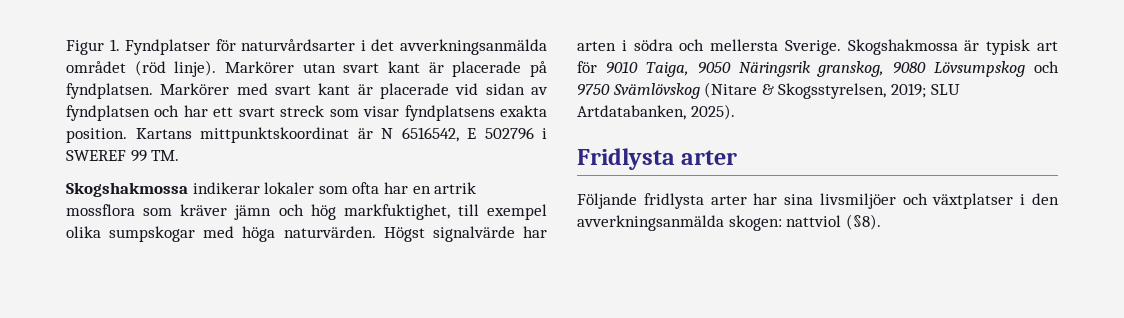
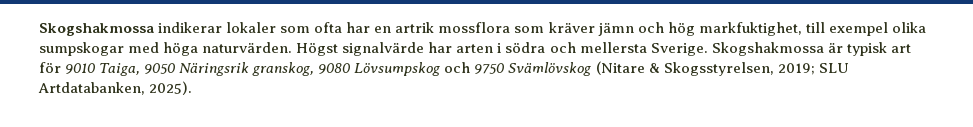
- Figur 1. Fyndplatser för naturvårdsarter i det avverkningsanmälda området (röd linje). Markörer utan svart kant är placerade på fyndplatsen. Markörer med svart kant är placerade vid sidan av fyndplatsen och har ett svart streck som visar fyndplatsens exakta position. Kartans mittpunktskoordinat är N 6516542, E 502796 i SWEREF 99 TM.
- Fridlysta arter
- Följande fridlysta arter har sina livsmiljöer och växtplatser i den avverkningsanmälda skogen: nattviol (§8).

